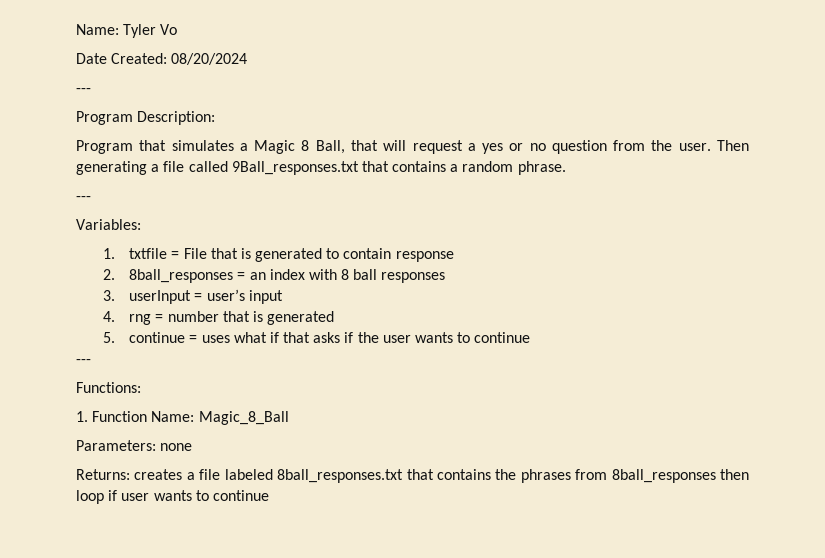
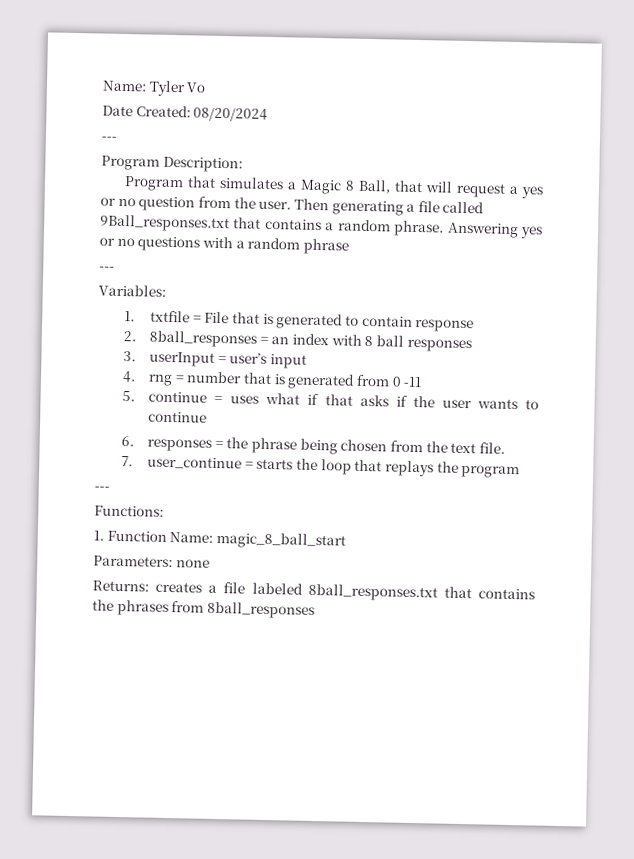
+ Answering yes or no questions with a random phrase
- 4. rng = number that is generated
+ 4. rng = number that is generated from 0 -11
+ 6. responses = the phrase being chosen from the text file.
+ 7. user_continue = starts the loop that replays the program
- 1. Function Name: Magic_8_Ball
+ 1. Function Name: magic_8_ball_start
- Returns: creates a file labeled 8ball_responses.txt that contains the phrases from 8ball_responses then loop if user wants to continue
+ Returns: creates a file labeled 8ball_responses.txt that contains the phrases from 8ball_responses

